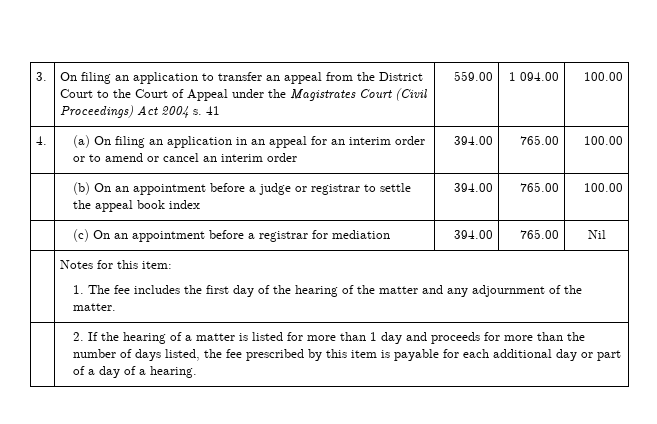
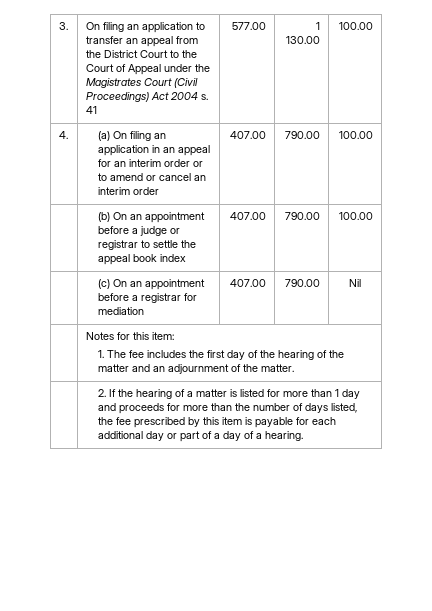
- 3. | On filing an application to transfer an appeal from the District Court to the Court of Appeal under the Magistrates Court (Civil Proceedings) Act 2004 s. 41 | 559.00 | 1 094.00 | 100.00
+ 3. | On filing an application to transfer an appeal from the District Court to the Court of Appeal under the Magistrates Court (Civil Proceedings) Act 2004 s. 41 | 577.00 | 1 130.00 | 100.00
- 4. | (a) On filing an application in an appeal for an interim order or to amend or cancel an interim order | 394.00 | 765.00 | 100.00
+ 4. | (a) On filing an application in an appeal for an interim order or to amend or cancel an interim order | 407.00 | 790.00 | 100.00
- | (b) On an appointment before a judge or registrar to settle the appeal book index | 394.00 | 765.00 | 100.00
+ | (b) On an appointment before a judge or registrar to settle the appeal book index | 407.00 | 790.00 | 100.00
- | (c) On an appointment before a registrar for mediation | 394.00 | 765.00 | Nil
+ | (c) On an appointment before a registrar for mediation | 407.00 | 790.00 | Nil
  | Notes for this item:
- 1. The fee includes the first day of the hearing of the matter and any adjournment of the matter.
+ 1. The fee includes the first day of the hearing of the matter and an adjournment of the matter.

